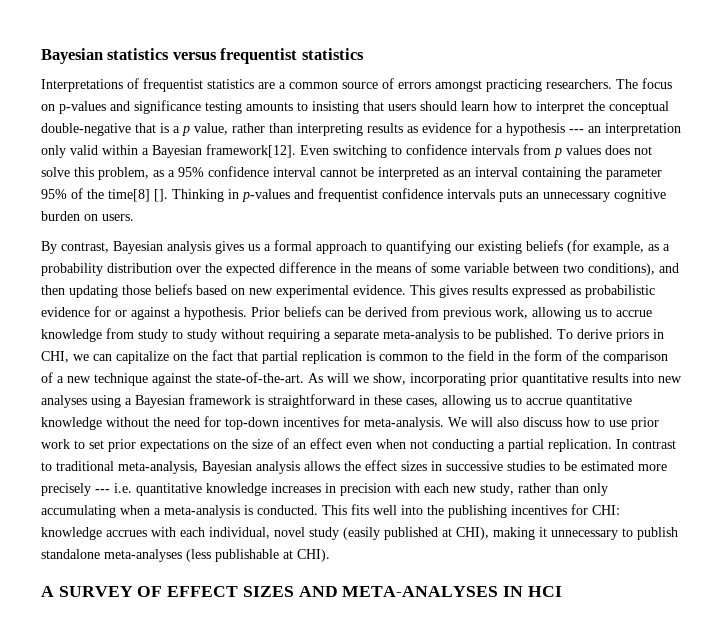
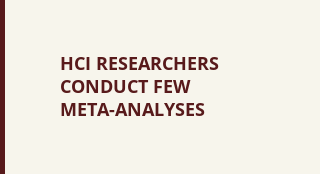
- Bayesian statistics versus frequentist statistics
- Interpretations of frequentist statistics are a common source of errors amongst practicing researchers. The focus on p-values and significance testing amounts to insisting that users should learn how to interpret the conceptual double-negative that is a p value, rather than interpreting results as evidence for a hypothesis --- an interpretation only valid within a Bayesian framework[12]. Even switching to confidence intervals from p values does not solve this problem, as a 95% confidence interval cannot be interpreted as an interval containing the parameter 95% of the time[8] []. Thinking in p-values and frequentist confidence intervals puts an unnecessary cognitive burden on users.
- By contrast, Bayesian analysis gives us a formal approach to quantifying our existing beliefs (for example, as a probability distribution over the expected difference in the means of some variable between two conditions), and then updating those beliefs based on new experimental evidence. This gives results expressed as probabilistic evidence for or against a hypothesis. Prior beliefs can be derived from previous work, allowing us to accrue knowledge from study to study without requiring a separate meta-analysis to be published. To derive priors in CHI, we can capitalize on the fact that partial replication is common to the field in the form of the comparison of a new technique against the state-of-the-art. As will we show, incorporating prior quantitative results into new analyses using a Bayesian framework is straightforward in these cases, allowing us to accrue quantitative knowledge without the need for top-down incentives for meta-analysis. We will also discuss how to use prior work to set prior expectations on the size of an effect even when not conducting a partial replication. In contrast to traditional meta-analysis, Bayesian analysis allows the effect sizes in successive studies to be estimated more precisely --- i.e. quantitative knowledge increases in precision with each new study, rather than only accumulating when a meta-analysis is conducted. This fits well into the publishing incentives for CHI: knowledge accrues with each individual, novel study (easily published at CHI), making it unnecessary to publish standalone meta-analyses (less publishable at CHI).
- A SURVEY OF EFFECT SIZES AND META-ANALYSES IN HCI
+ HCI RESEARCHERS CONDUCT FEW META-ANALYSES

